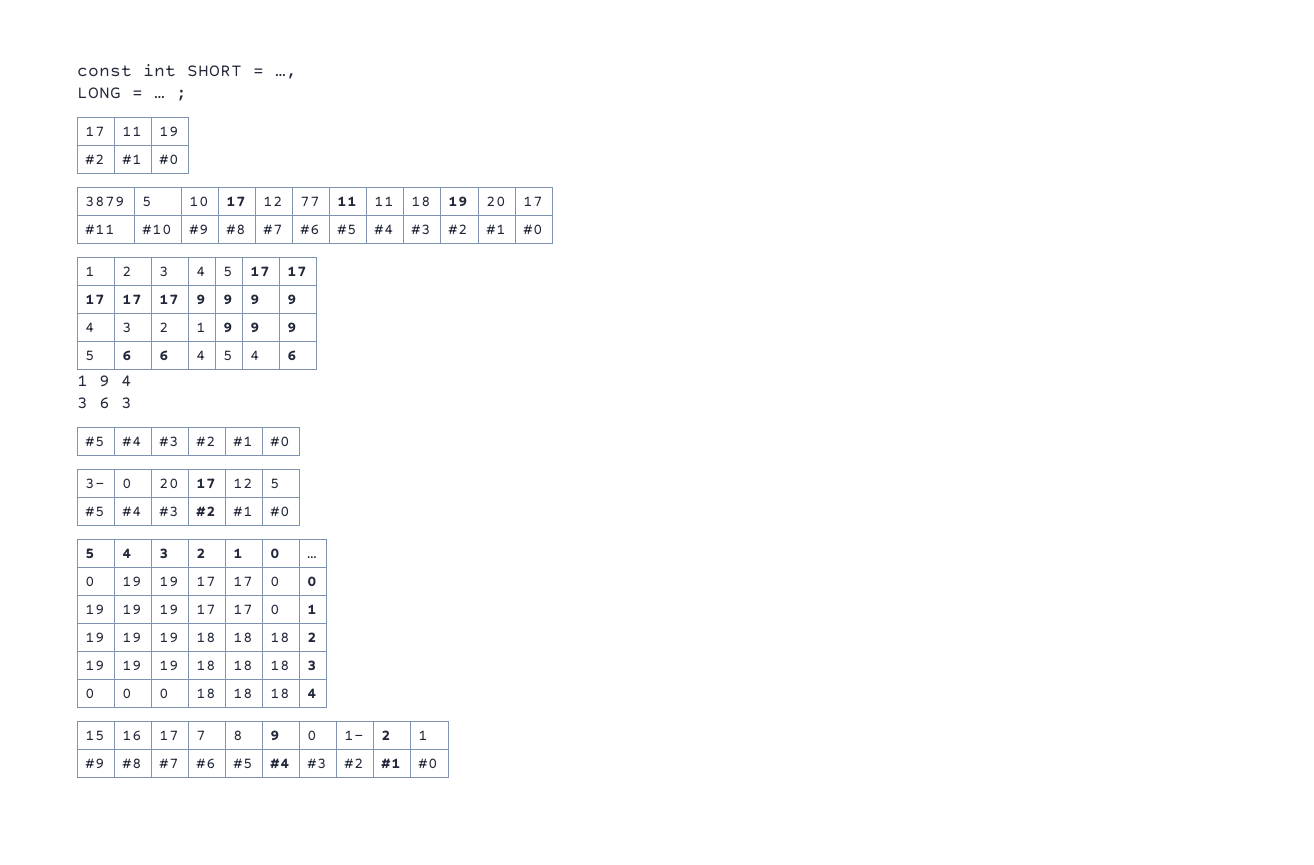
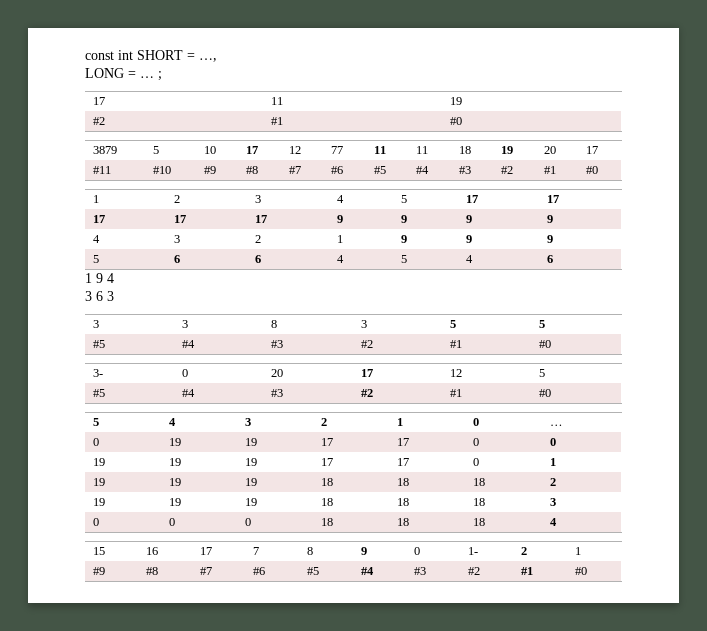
+ 3 | 3 | 8 | 3 | 5 | 5

